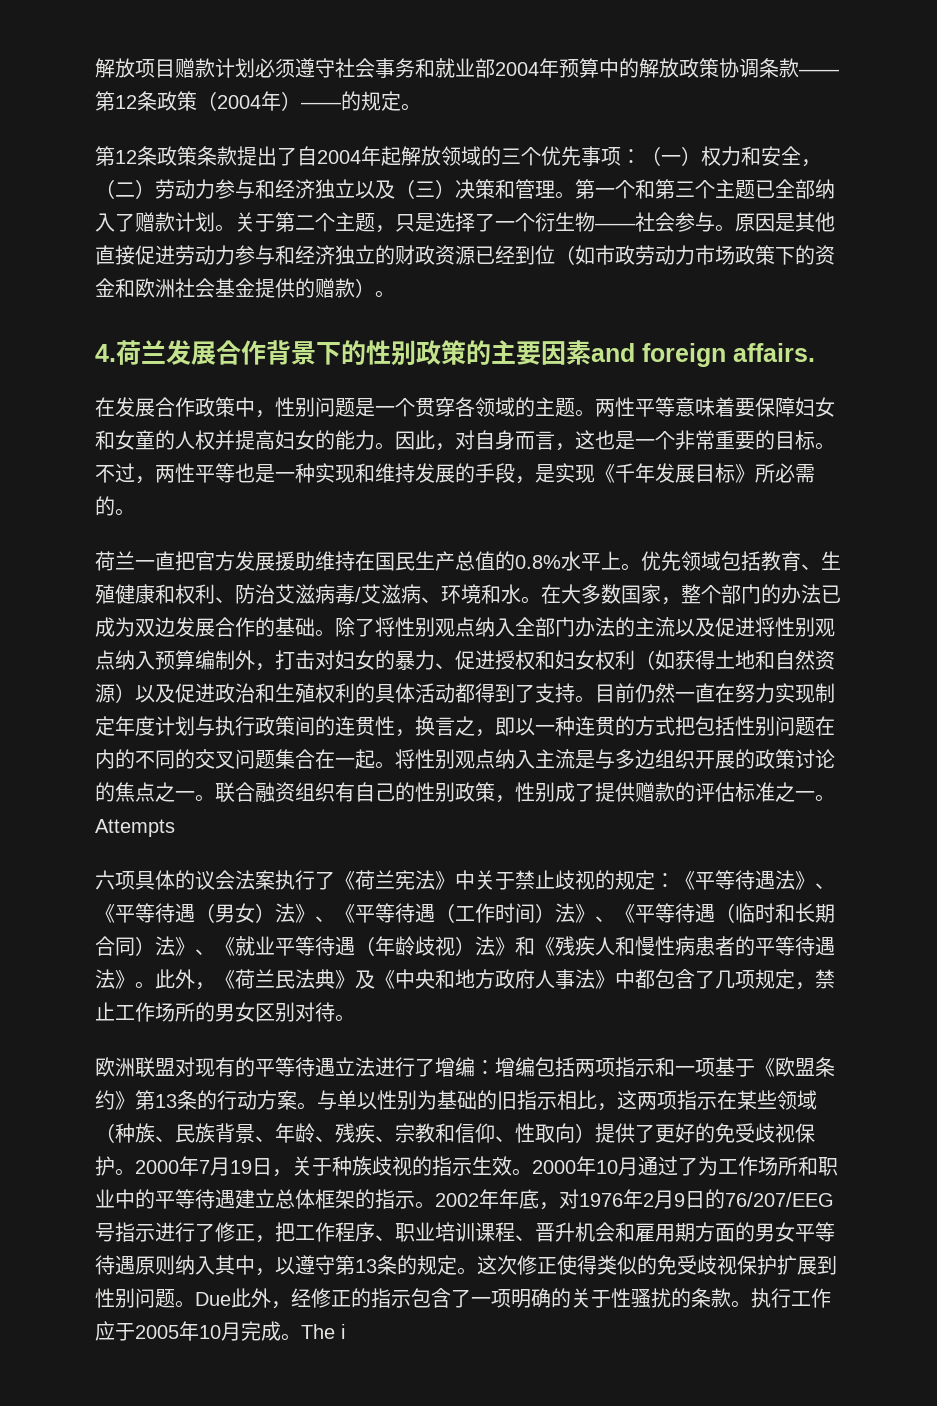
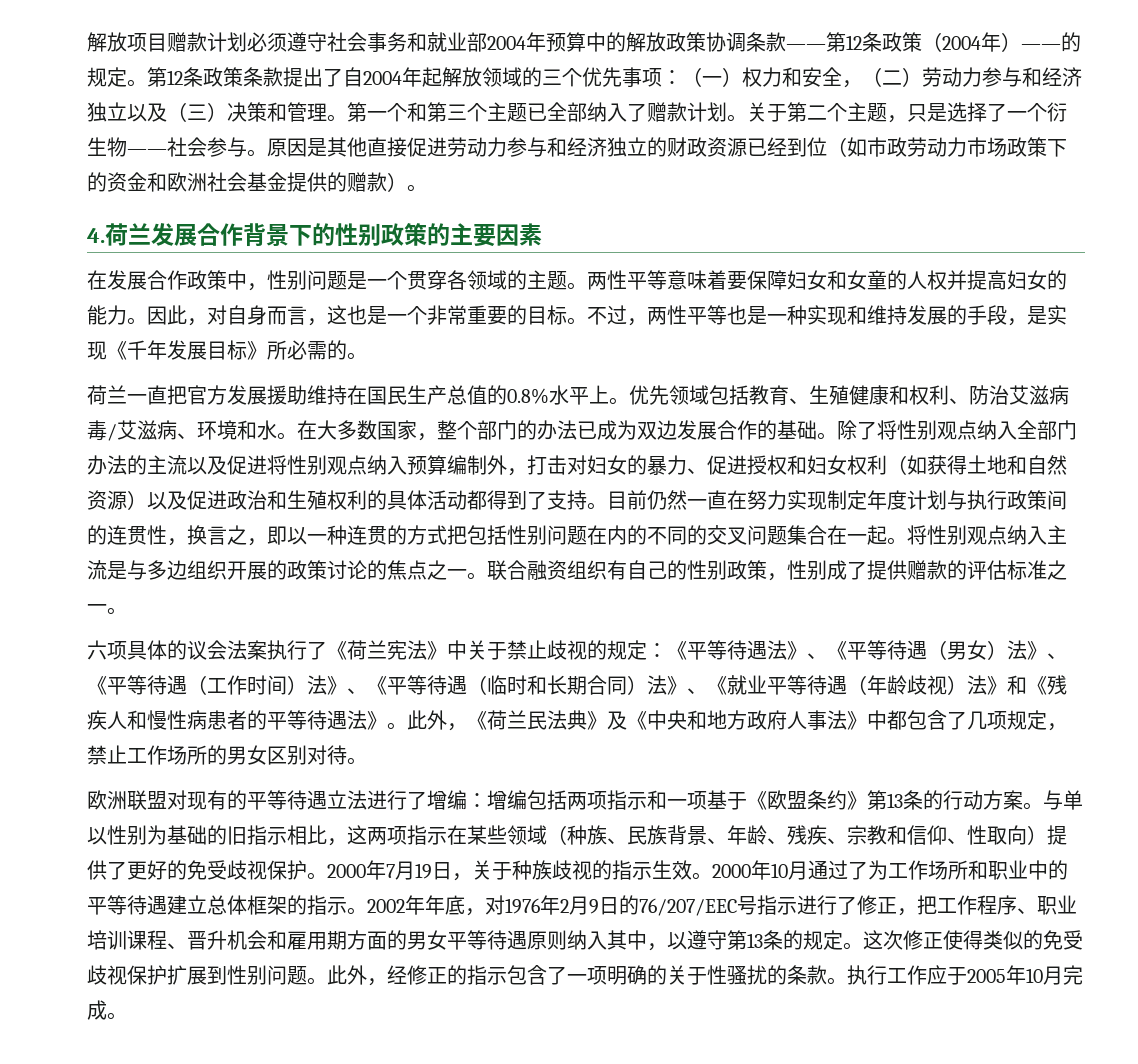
- 解放项目赠款计划必须遵守社会事务和就业部2004年预算中的解放政策协调条款——第12条政策（2004年）——的规定。
- 第12条政策条款提出了自2004年起解放领域的三个优先事项：（一）权力和安全，（二）劳动力参与和经济独立以及（三）决策和管理。
+ 解放项目赠款计划必须遵守社会事务和就业部2004年预算中的解放政策协调条款——第12条政策（2004年）——的规定。第12条政策条款提出了自2004年起解放领域的三个优先事项：（一）权力和安全，（二）劳动力参与和经济独立以及（三）决策和管理。
- 4.荷兰发展合作背景下的性别政策的主要因素and foreign affairs.
+ 4.荷兰发展合作背景下的性别政策的主要因素
- Attempts
- 2002年年底，对1976年2月9日的76/207/EEG号指示进行了修正，把工作程序、职业培训课程、晋升机会和雇用期方面的男女平等待遇原则纳入其中，以遵守第13条的规定。
+ 2002年年底，对1976年2月9日的76/207/EEC号指示进行了修正，把工作程序、职业培训课程、晋升机会和雇用期方面的男女平等待遇原则纳入其中，以遵守第13条的规定。
- Due此外，经修正的指示包含了一项明确的关于性骚扰的条款。
+ 此外，经修正的指示包含了一项明确的关于性骚扰的条款。
- The i

